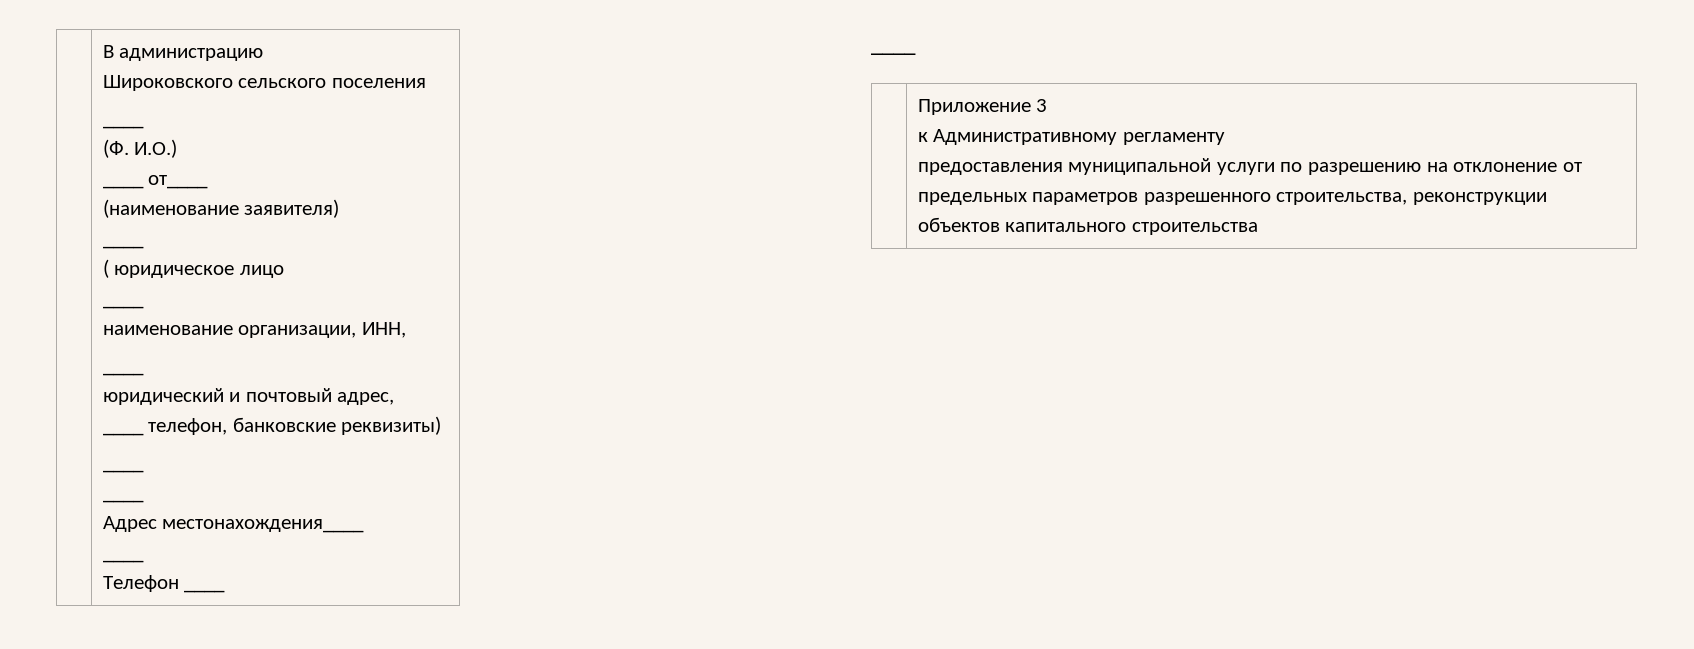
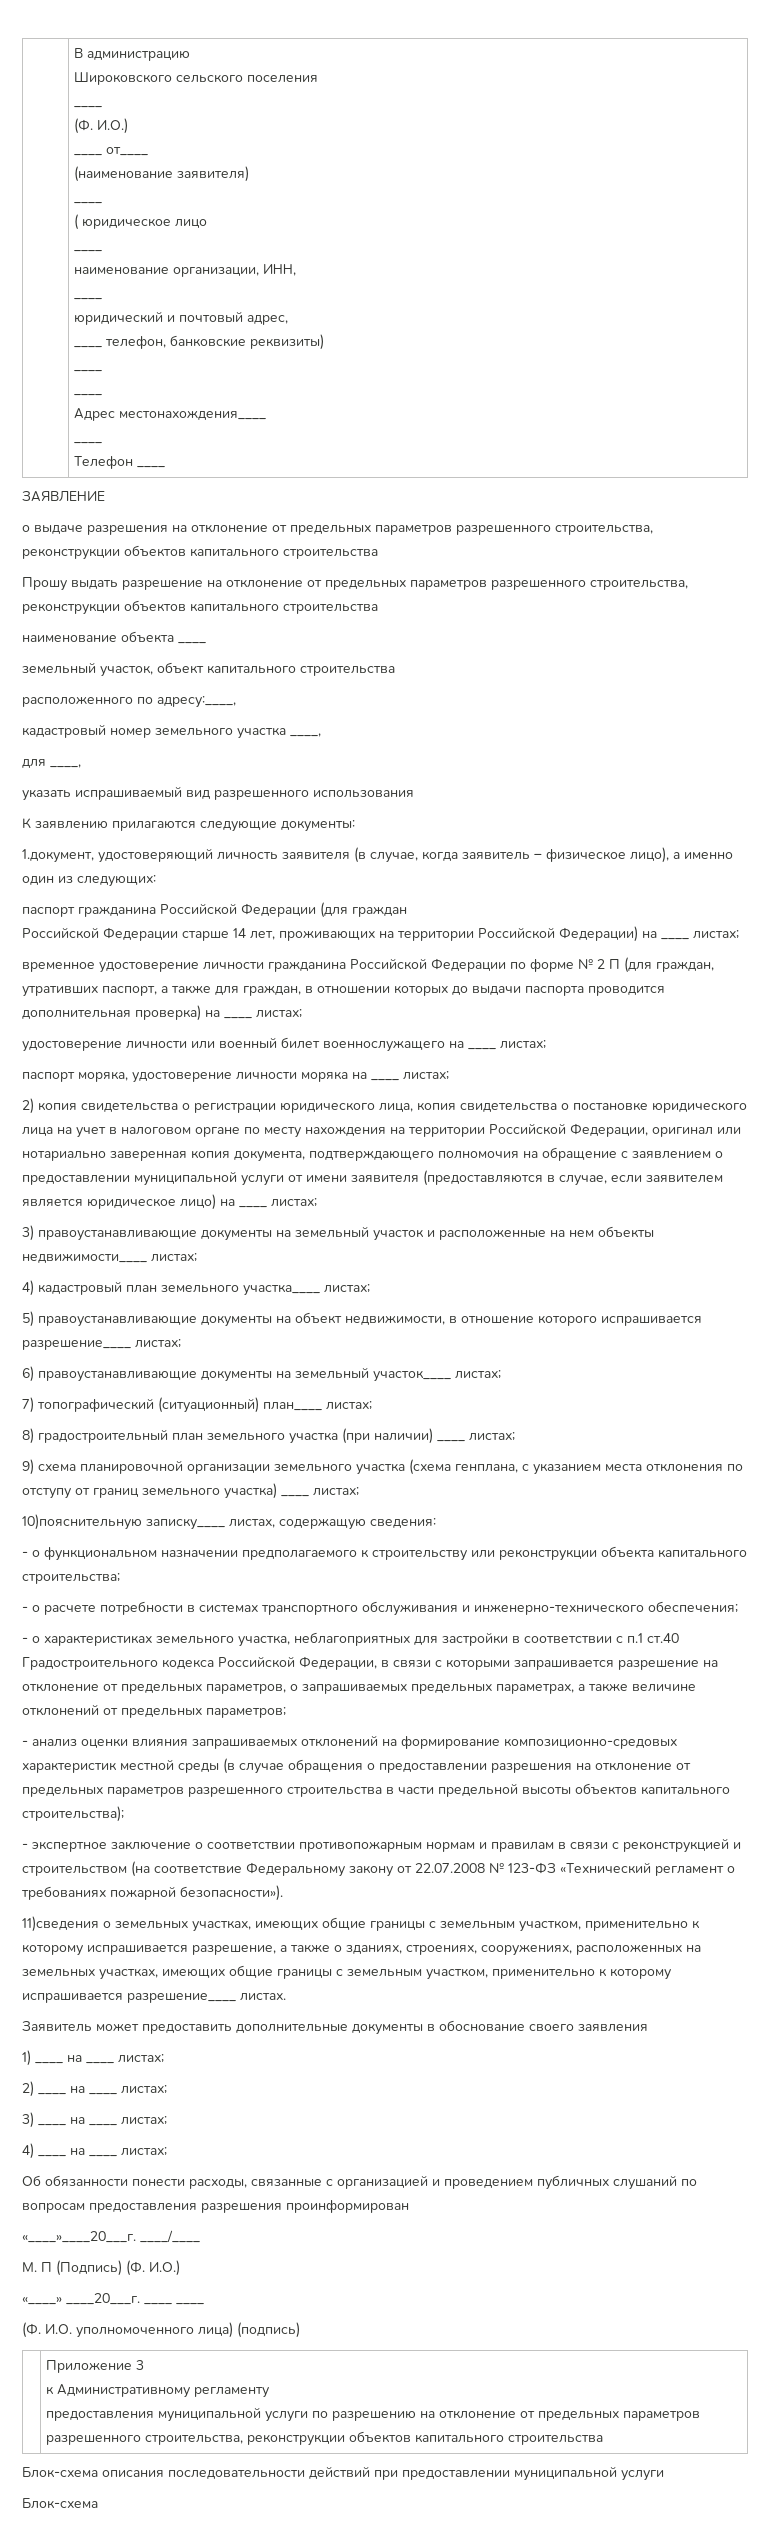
  | В администрацию
  Широковского сельского поселения
  ____
  (Ф. И.О.)
  ____ от____
  (наименование заявителя)
  ____
  ( юридическое лицо
  ____
  наименование организации, ИНН,
  ____
  юридический и почтовый адрес,
  ____ телефон, банковские реквизиты)
  ____
  ____
  Адрес местонахождения____
  ____
  Телефон ____
- ____
+ ЗАЯВЛЕНИЕ
+ о выдаче разрешения на отклонение от предельных параметров разрешенного строительства, реконструкции объектов капитального строительства
+ Прошу выдать разрешение на отклонение от предельных параметров разрешенного строительства, реконструкции объектов капитального строительства
+ наименование объекта ____
+ земельный участок, объект капитального строительства
+ расположенного по адресу:____,
+ кадастровый номер земельного участка ____,
+ для ____,
+ указать испрашиваемый вид разрешенного использования
+ К заявлению прилагаются следующие документы:
+ 1.документ, удостоверяющий личность заявителя (в случае, когда заявитель – физическое лицо), а именно один из следующих:
+ паспорт гражданина Российской Федерации (для граждан
+ Российской Федерации старше 14 лет, проживающих на территории Российской Федерации) на ____ листах;
+ временное удостоверение личности гражданина Российской Федерации по форме № 2 П (для граждан, утративших паспорт, а также для граждан, в отношении которых до выдачи паспорта проводится дополнительная проверка) на ____ листах;
+ удостоверение личности или военный билет военнослужащего на ____ листах;
+ паспорт моряка, удостоверение личности моряка на ____ листах;
+ 2) копия свидетельства о регистрации юридического лица, копия свидетельства о постановке юридического лица на учет в налоговом органе по месту нахождения на территории Российской Федерации, оригинал или нотариально заверенная копия документа, подтверждающего полномочия на обращение с заявлением о предоставлении муниципальной услуги от имени заявителя (предоставляются в случае, если заявителем является юридическое лицо) на ____ листах;
+ 3) правоустанавливающие документы на земельный участок и расположенные на нем объекты недвижимости____ листах;
+ 4) кадастровый план земельного участка____ листах;
+ 5) правоустанавливающие документы на объект недвижимости, в отношение которого испрашивается разрешение____ листах;
+ 6) правоустанавливающие документы на земельный участок____ листах;
+ 7) топографический (ситуационный) план____ листах;
+ 8) градостроительный план земельного участка (при наличии) ____ листах;
+ 9) схема планировочной организации земельного участка (схема генплана, с указанием места отклонения по отступу от границ земельного участка) ____ листах;
+ 10)пояснительную записку____ листах, содержащую сведения:
+ - о функциональном назначении предполагаемого к строительству или реконструкции объекта капитального строительства;
+ - о расчете потребности в системах транспортного обслуживания и инженерно-технического обеспечения;
+ - о характеристиках земельного участка, неблагоприятных для застройки в соответствии с п.1 ст.40 Градостроительного кодекса Российской Федерации, в связи с которыми запрашивается разрешение на отклонение от предельных параметров, о запрашиваемых предельных параметрах, а также величине отклонений от предельных параметров;
+ - анализ оценки влияния запрашиваемых отклонений на формирование композиционно-средовых характеристик местной среды (в случае обращения о предоставлении разрешения на отклонение от предельных параметров разрешенного строительства в части предельной высоты объектов капитального строительства);
+ - экспертное заключение о соответствии противопожарным нормам и правилам в связи с реконструкцией и строительством (на соответствие Федеральному закону от 22.07.2008 № 123-ФЗ «Технический регламент о требованиях пожарной безопасности»).
+ 11)сведения о земельных участках, имеющих общие границы с земельным участком, применительно к которому испрашивается разрешение, а также о зданиях, строениях, сооружениях, расположенных на земельных участках, имеющих общие границы с земельным участком, применительно к которому испрашивается разрешение____ листах.
+ Заявитель может предоставить дополнительные документы в обоснование своего заявления
+ 1) ____ на ____ листах;
+ 2) ____ на ____ листах;
+ 3) ____ на ____ листах;
+ 4) ____ на ____ листах;
+ Об обязанности понести расходы, связанные с организацией и проведением публичных слушаний по вопросам предоставления разрешения проинформирован
+ «____»____20___г. ____/____
+ М. П (Подпись) (Ф. И.О.)
+ «____» ____20___г. ____ ____
+ (Ф. И.О. уполномоченного лица) (подпись)
+ Блок-схема описания последовательности действий при предоставлении муниципальной услуги
+ Блок-схема

